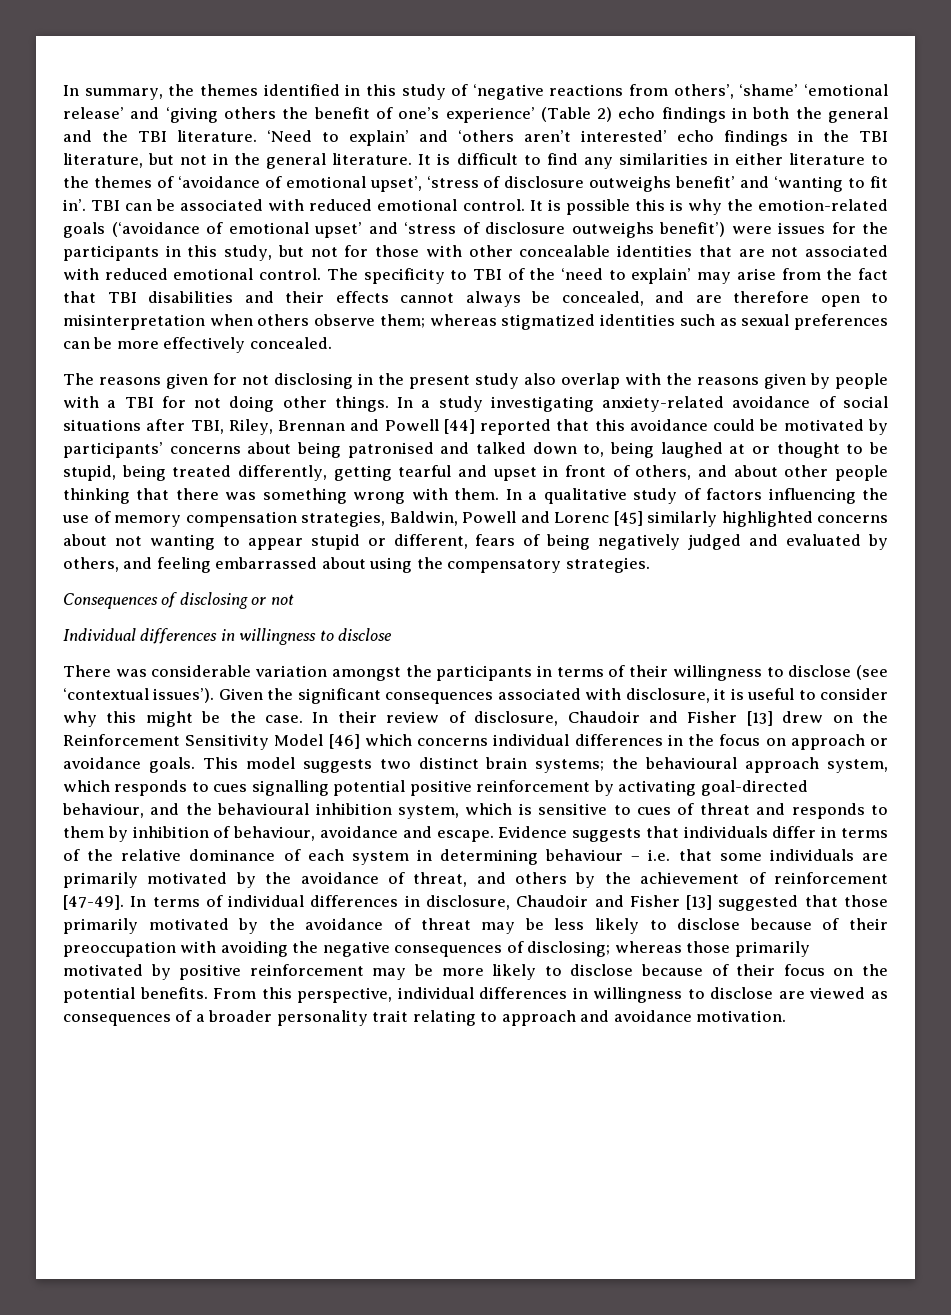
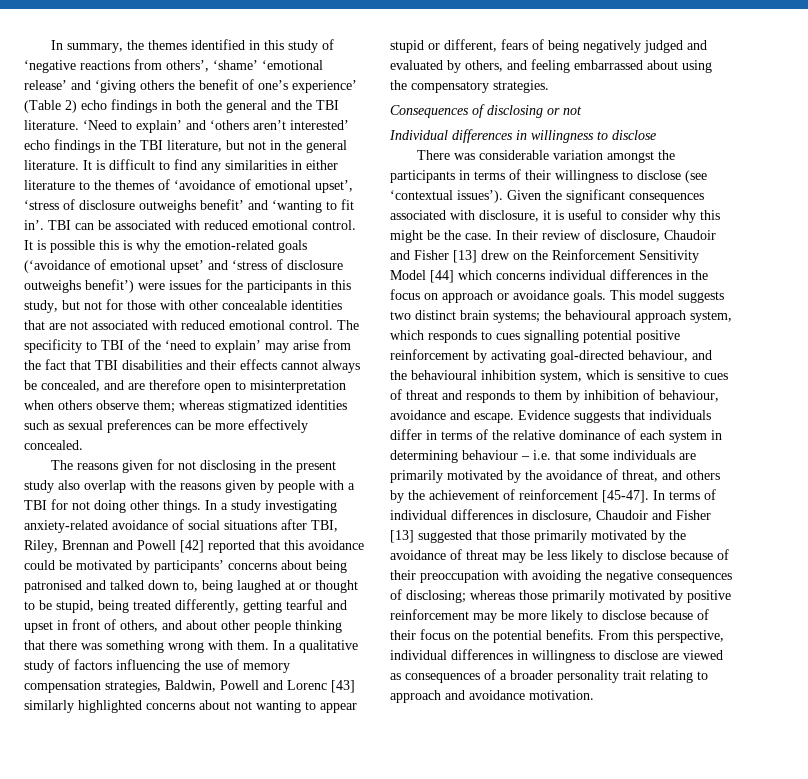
- In a study investigating anxiety-related avoidance of social situations after TBI, Riley, Brennan and Powell [44] reported that this avoidance could be motivated by participants’ concerns about being patronised and talked down to, being laughed at or thought to be stupid, being treated differently, getting tearful and upset in front of others, and about other people thinking that there was something wrong with them.
+ In a study investigating anxiety-related avoidance of social situations after TBI, Riley, Brennan and Powell [42] reported that this avoidance could be motivated by participants’ concerns about being patronised and talked down to, being laughed at or thought to be stupid, being treated differently, getting tearful and upset in front of others, and about other people thinking that there was something wrong with them.
- In a qualitative study of factors influencing the use of memory compensation strategies, Baldwin, Powell and Lorenc [45] similarly highlighted concerns about not wanting to appear stupid or different, fears of being negatively judged and evaluated by others, and feeling embarrassed about using the compensatory strategies.
+ In a qualitative study of factors influencing the use of memory compensation strategies, Baldwin, Powell and Lorenc [43] similarly highlighted concerns about not wanting to appear stupid or different, fears of being negatively judged and evaluated by others, and feeling embarrassed about using the compensatory strategies.
- In their review of disclosure, Chaudoir and Fisher [13] drew on the Reinforcement Sensitivity Model [46] which concerns individual differences in the focus on approach or avoidance goals.
+ In their review of disclosure, Chaudoir and Fisher [13] drew on the Reinforcement Sensitivity Model [44] which concerns individual differences in the focus on approach or avoidance goals.
- Evidence suggests that individuals differ in terms of the relative dominance of each system in determining behaviour – i.e. that some individuals are primarily motivated by the avoidance of threat, and others by the achievement of reinforcement [47-49].
+ Evidence suggests that individuals differ in terms of the relative dominance of each system in determining behaviour – i.e. that some individuals are primarily motivated by the avoidance of threat, and others by the achievement of reinforcement [45-47].

